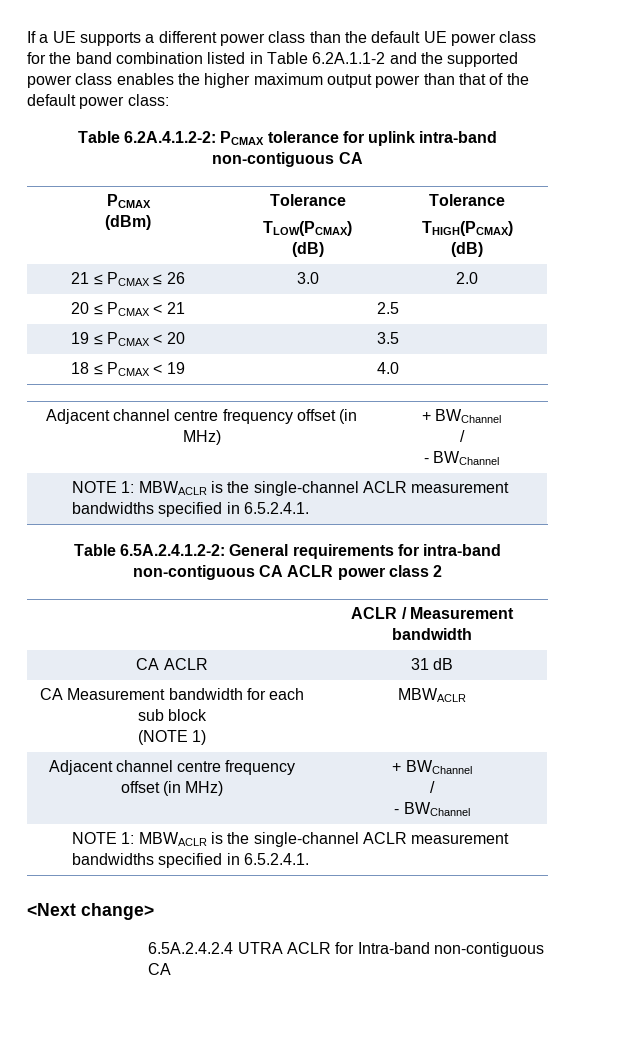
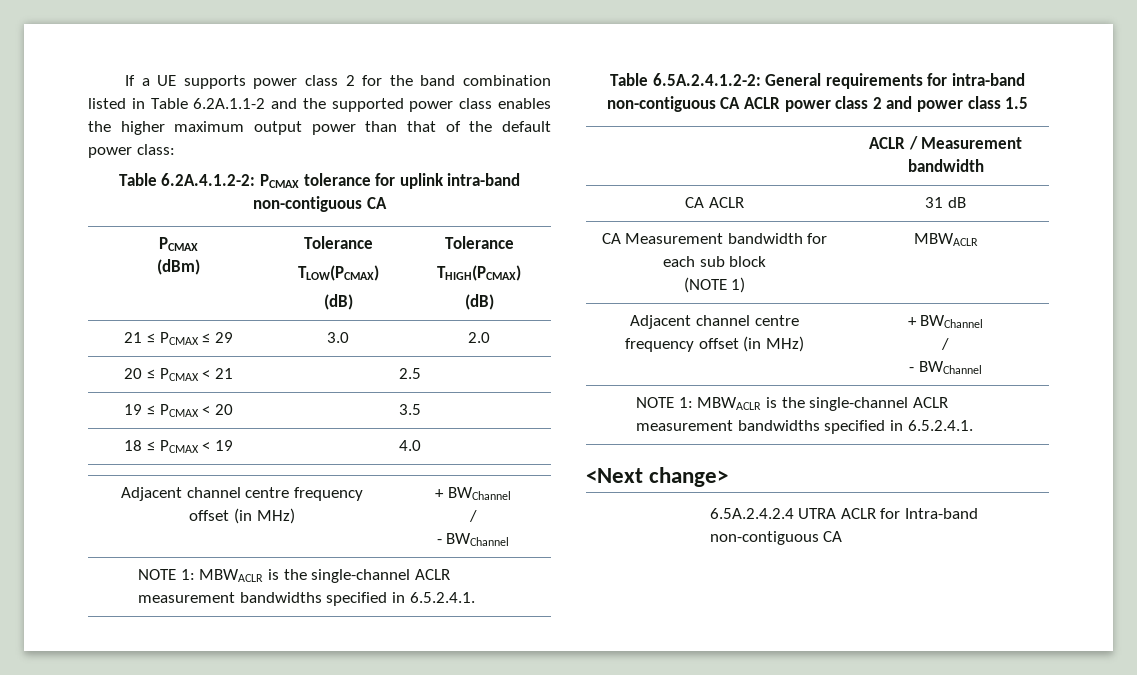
- If a UE supports a different power class than the default UE power class for the band combination listed in Table 6.2A.1.1-2 and the supported power class enables the higher maximum output power than that of the default power class:
+ If a UE supports power class 2 for the band combination listed in Table 6.2A.1.1-2 and the supported power class enables the higher maximum output power than that of the default power class:
- 21 ≤ PCMAX ≤ 26 | 3.0 | 2.0
+ 21 ≤ PCMAX ≤ 29 | 3.0 | 2.0
- Table 6.5A.2.4.1.2-2: General requirements for intra-band non-contiguous CA ACLR power class 2
+ Table 6.5A.2.4.1.2-2: General requirements for intra-band non-contiguous CA ACLR power class 2 and power class 1.5

